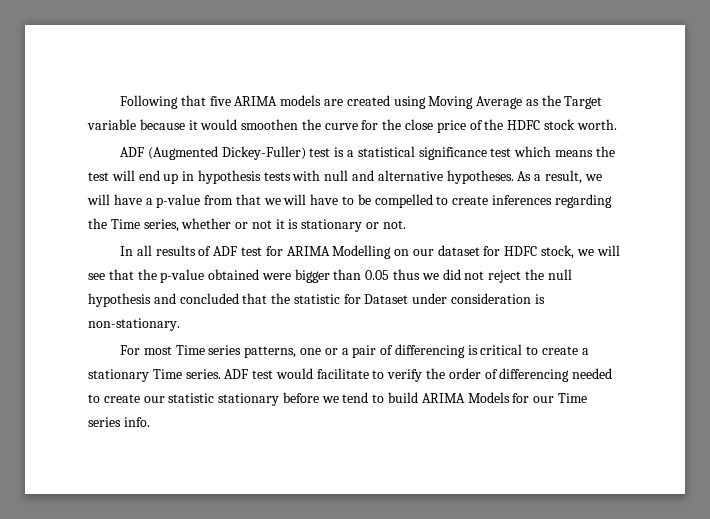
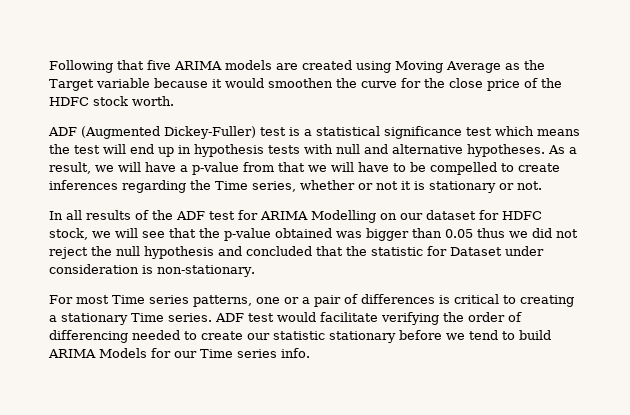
- In all results of ADF test for ARIMA Modelling on our dataset for HDFC stock, we will see that the p-value obtained were bigger than 0.05 thus we did not reject the null hypothesis and concluded that the statistic for Dataset under consideration is non-stationary.
+ In all results of the ADF test for ARIMA Modelling on our dataset for HDFC stock, we will see that the p-value obtained was bigger than 0.05 thus we did not reject the null hypothesis and concluded that the statistic for Dataset under consideration is non-stationary.
- For most Time series patterns, one or a pair of differencing is critical to create a stationary Time series.
+ For most Time series patterns, one or a pair of differences is critical to creating a stationary Time series.
- ADF test would facilitate to verify the order of differencing needed to create our statistic stationary before we tend to build ARIMA Models for our Time series info.
+ ADF test would facilitate verifying the order of differencing needed to create our statistic stationary before we tend to build ARIMA Models for our Time series info.

